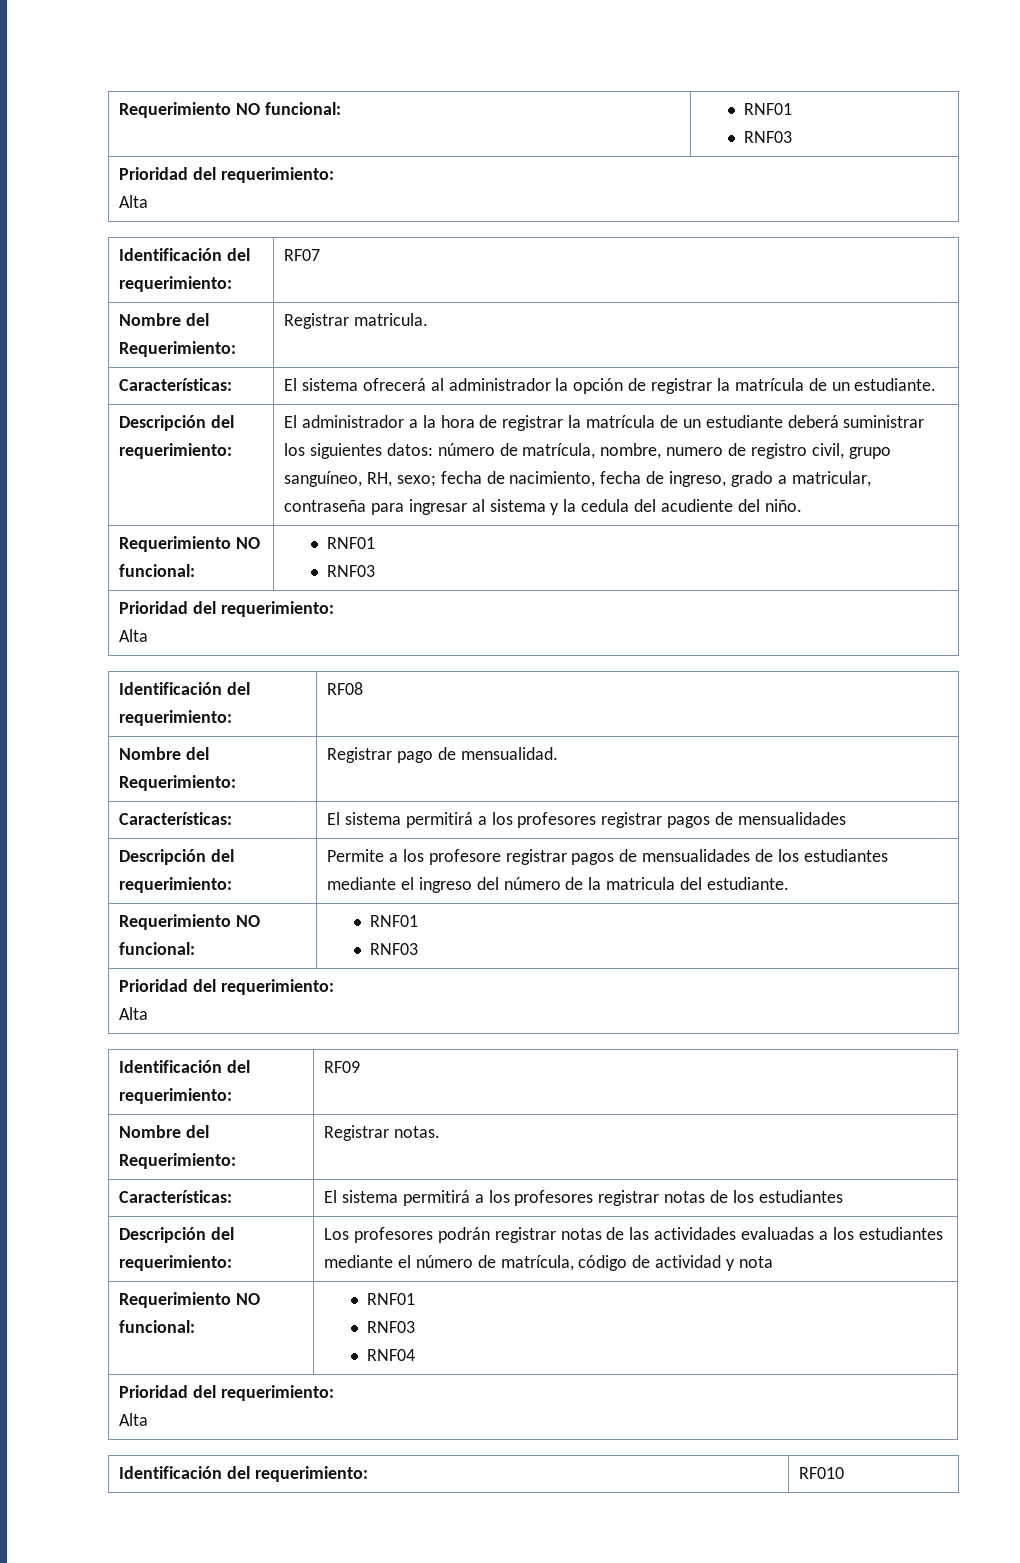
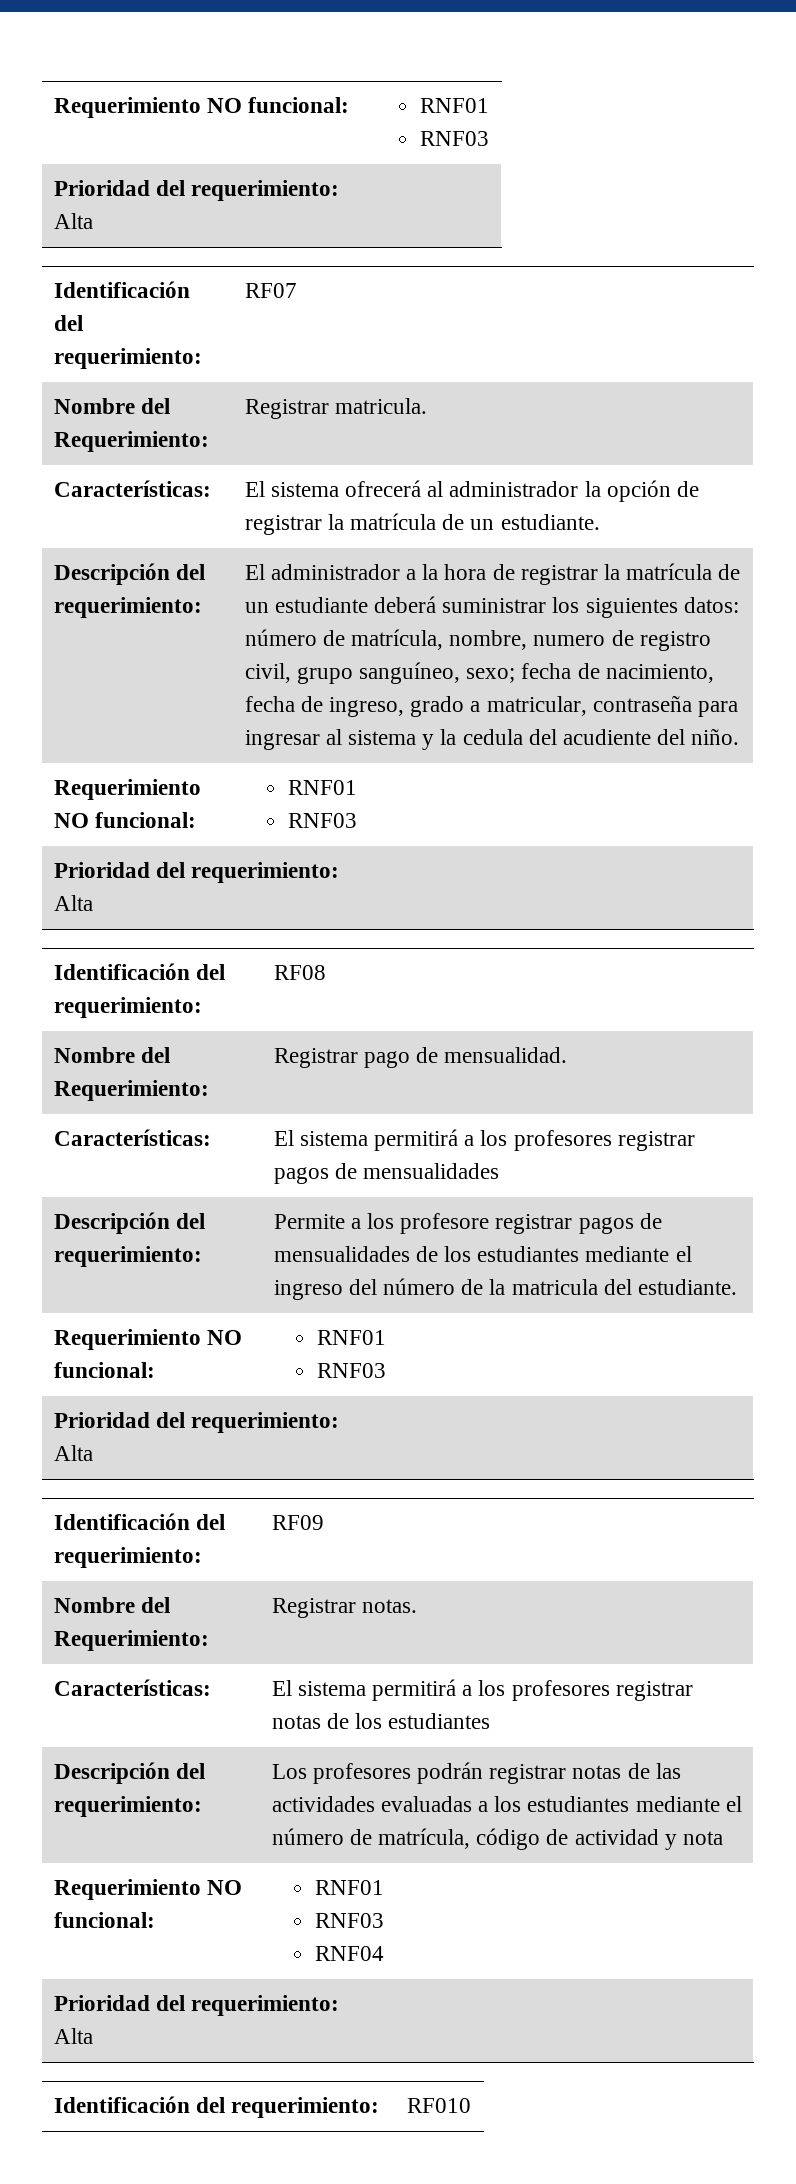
- El administrador a la hora de registrar la matrícula de un estudiante deberá suministrar los siguientes datos: número de matrícula, nombre, numero de registro civil, grupo sanguíneo, RH, sexo; fecha de nacimiento, fecha de ingreso, grado a matricular, contraseña para ingresar al sistema y la cedula del acudiente del niño.
+ El administrador a la hora de registrar la matrícula de un estudiante deberá suministrar los siguientes datos: número de matrícula, nombre, numero de registro civil, grupo sanguíneo, sexo; fecha de nacimiento, fecha de ingreso, grado a matricular, contraseña para ingresar al sistema y la cedula del acudiente del niño.

